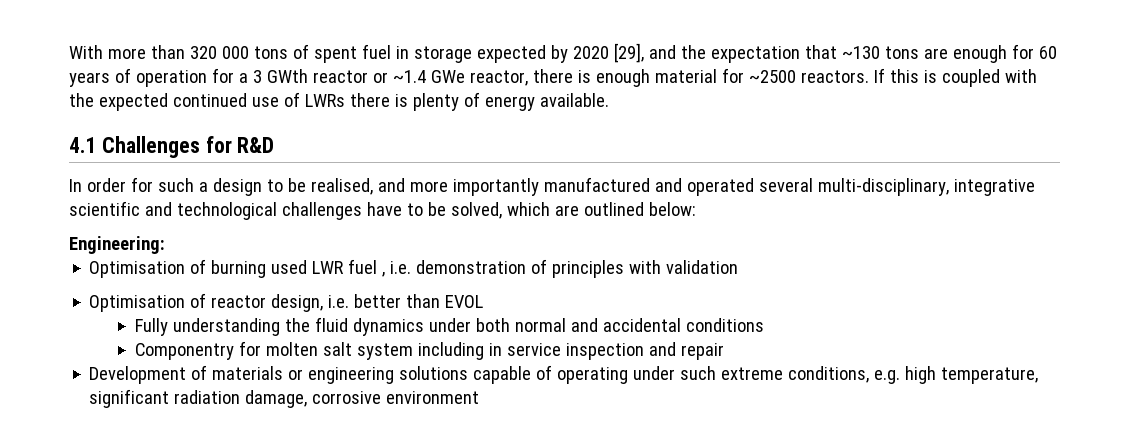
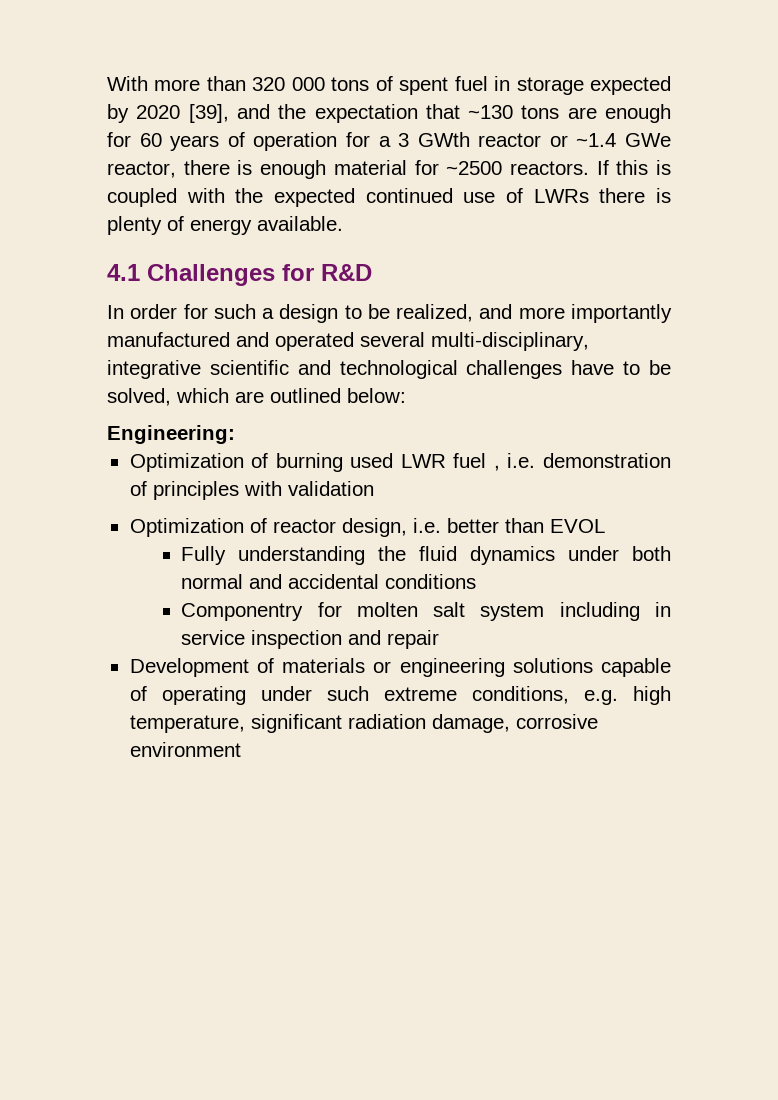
- With more than 320 000 tons of spent fuel in storage expected by 2020 [29], and the expectation that ~130 tons are enough for 60 years of operation for a 3 GWth reactor or ~1.4 GWe reactor, there is enough material for ~2500 reactors.
+ With more than 320 000 tons of spent fuel in storage expected by 2020 [39], and the expectation that ~130 tons are enough for 60 years of operation for a 3 GWth reactor or ~1.4 GWe reactor, there is enough material for ~2500 reactors.
- In order for such a design to be realised, and more importantly manufactured and operated several multi-disciplinary, integrative scientific and technological challenges have to be solved, which are outlined below:
+ In order for such a design to be realized, and more importantly manufactured and operated several multi-disciplinary, integrative scientific and technological challenges have to be solved, which are outlined below:
- Optimisation of burning used LWR fuel , i.e. demonstration of principles with validation
+ Optimization of burning used LWR fuel , i.e. demonstration of principles with validation
- Optimisation of reactor design, i.e. better than EVOL
+ Optimization of reactor design, i.e. better than EVOL

